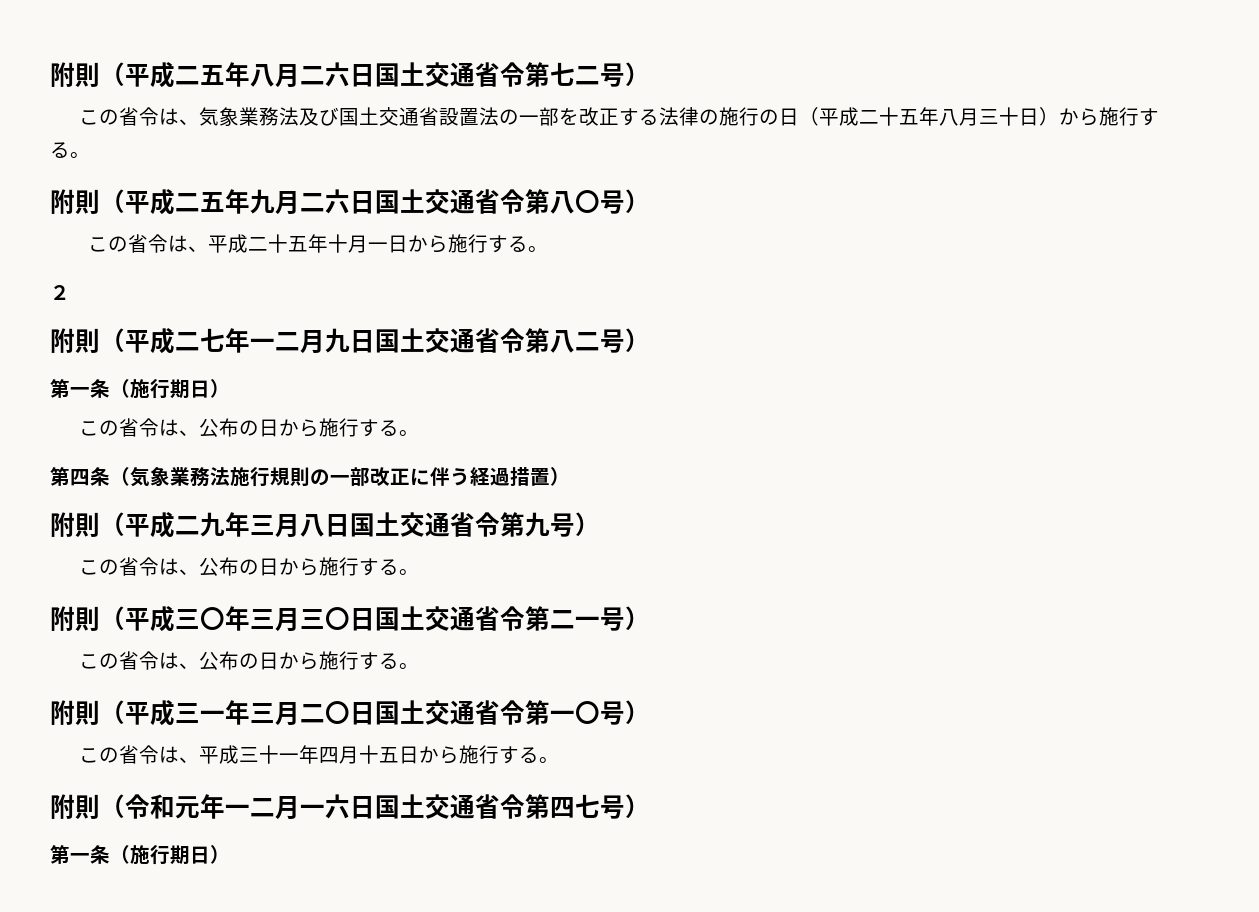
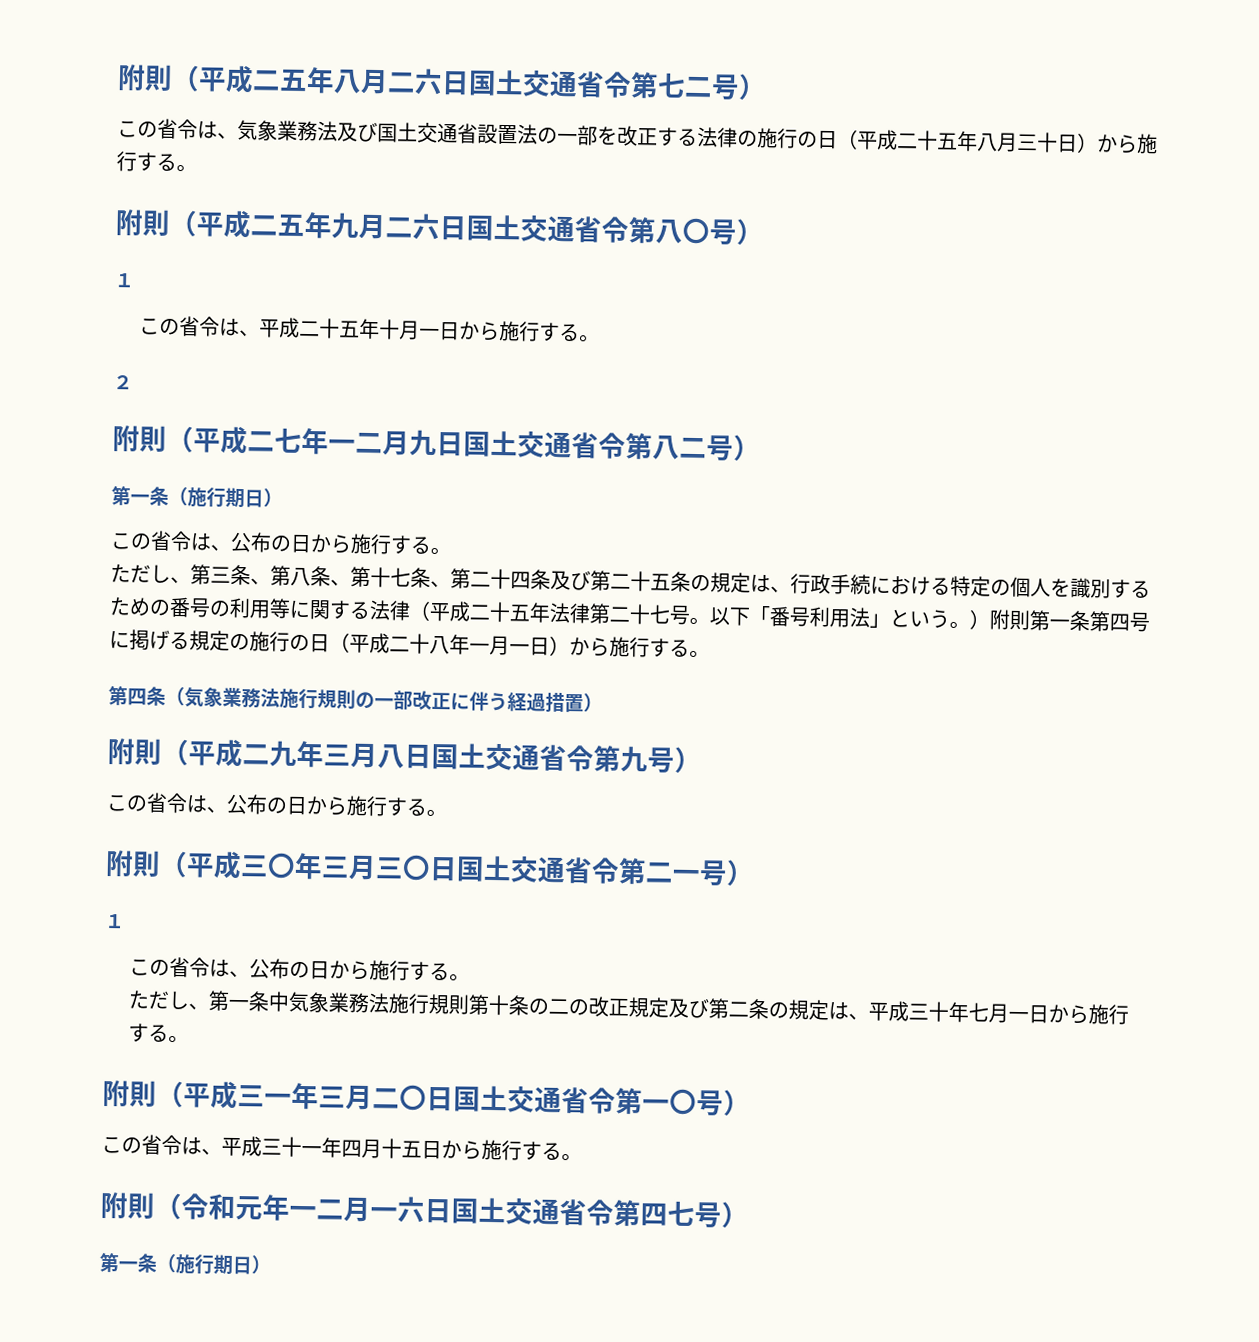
  附則（平成二五年九月二六日国土交通省令第八〇号）
+ １
+ ただし、第三条、第八条、第十七条、第二十四条及び第二十五条の規定は、行政手続における特定の個人を識別するための番号の利用等に関する法律（平成二十五年法律第二十七号。以下「番号利用法」という。）附則第一条第四号に掲げる規定の施行の日（平成二十八年一月一日）から施行する。
  附則（平成三〇年三月三〇日国土交通省令第二一号）
+ １
  この省令は、公布の日から施行する。
+ ただし、第一条中気象業務法施行規則第十条の二の改正規定及び第二条の規定は、平成三十年七月一日から施行する。

